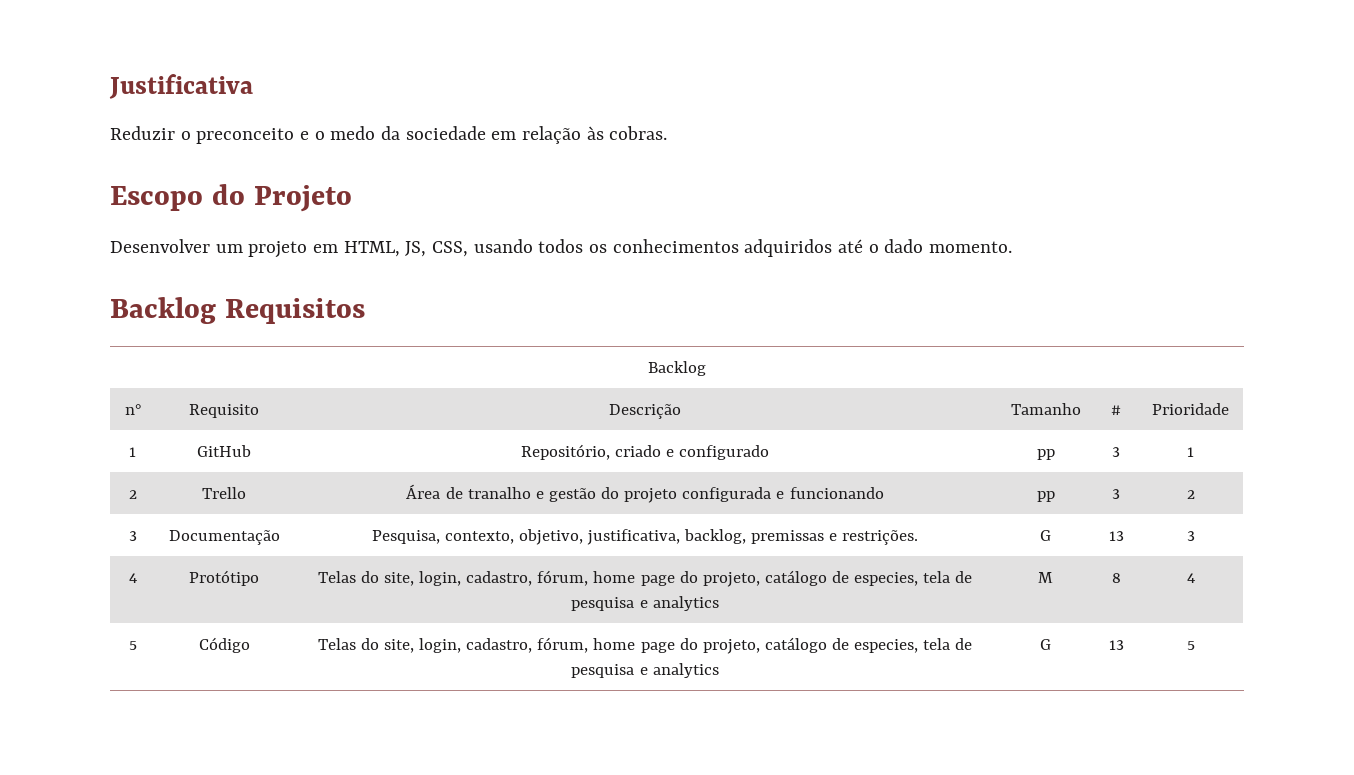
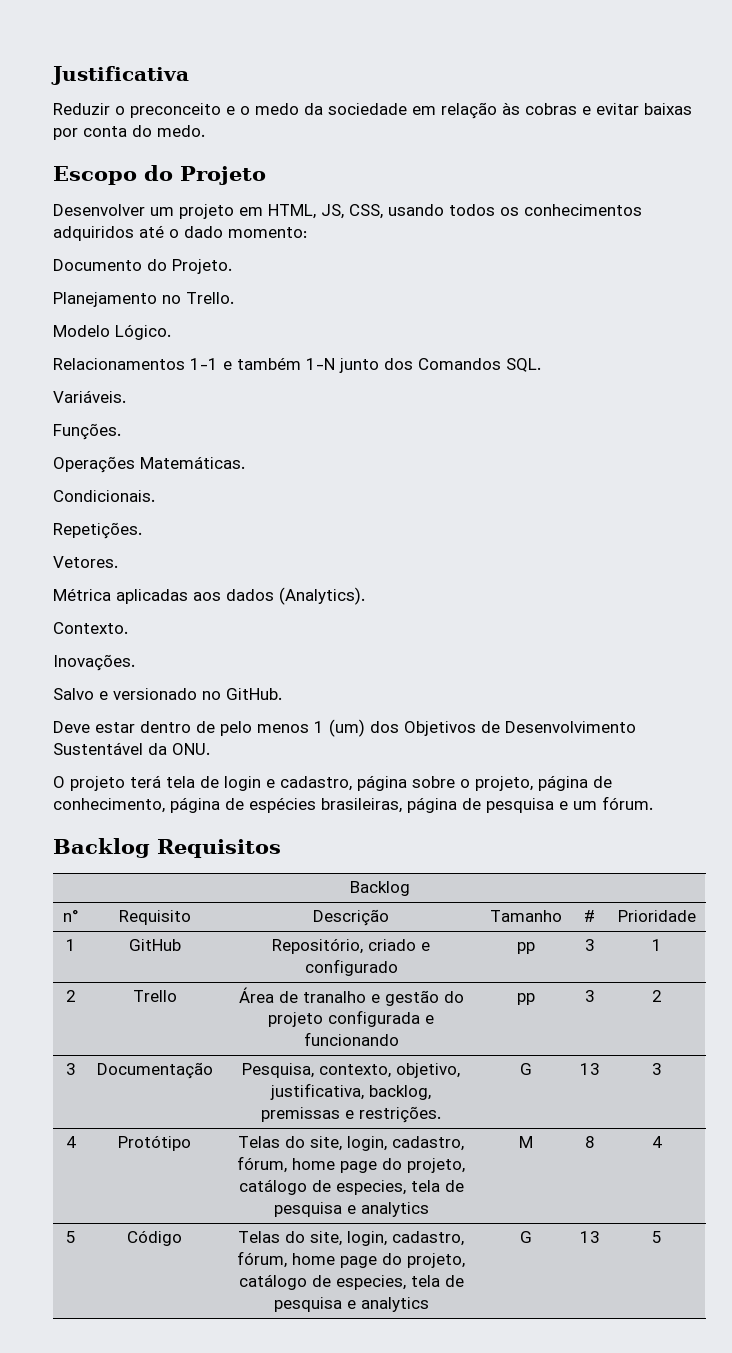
- Reduzir o preconceito e o medo da sociedade em relação às cobras.
+ Reduzir o preconceito e o medo da sociedade em relação às cobras e evitar baixas por conta do medo.
- Desenvolver um projeto em HTML, JS, CSS, usando todos os conhecimentos adquiridos até o dado momento.
+ Desenvolver um projeto em HTML, JS, CSS, usando todos os conhecimentos adquiridos até o dado momento:
+ Documento do Projeto.
+ Planejamento no Trello.
+ Modelo Lógico.
+ Relacionamentos 1-1 e também 1-N junto dos Comandos SQL.
+ Variáveis.
+ Funções.
+ Operações Matemáticas.
+ Condicionais.
+ Repetições.
+ Vetores.
+ Métrica aplicadas aos dados (Analytics).
+ Contexto.
+ Inovações.
+ Salvo e versionado no GitHub.
+ Deve estar dentro de pelo menos 1 (um) dos Objetivos de Desenvolvimento Sustentável da ONU.
+ O projeto terá tela de login e cadastro, página sobre o projeto, página de conhecimento, página de espécies brasileiras, página de pesquisa e um fórum.

